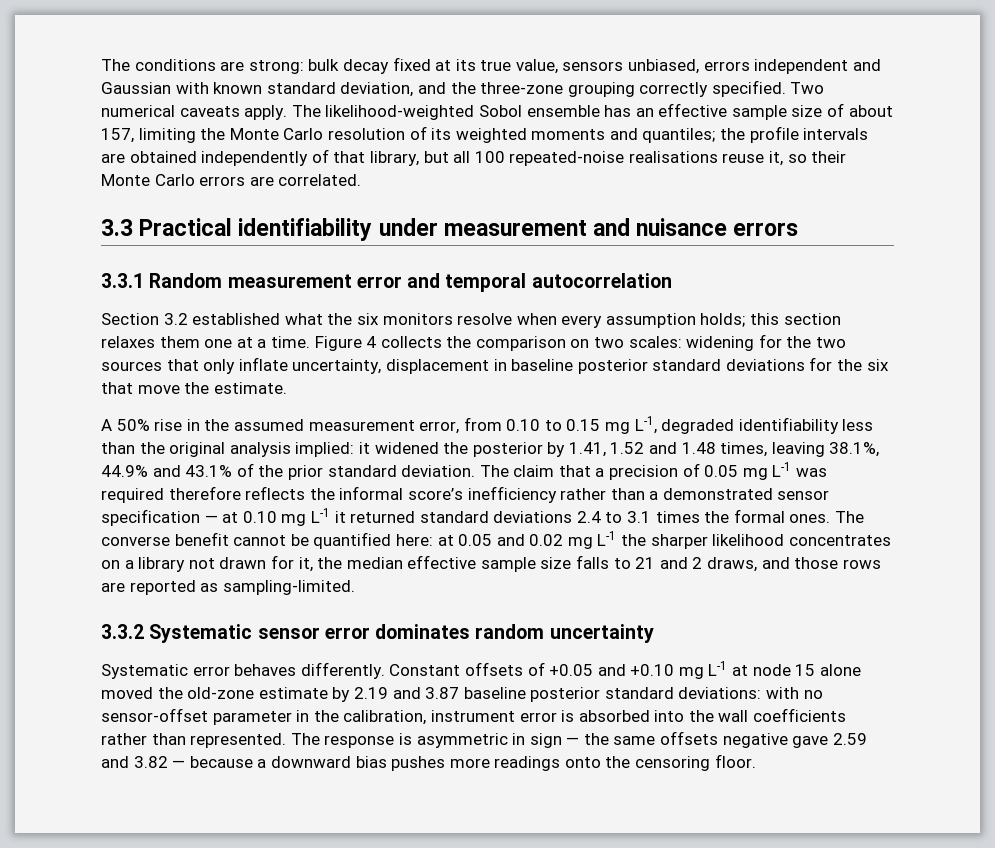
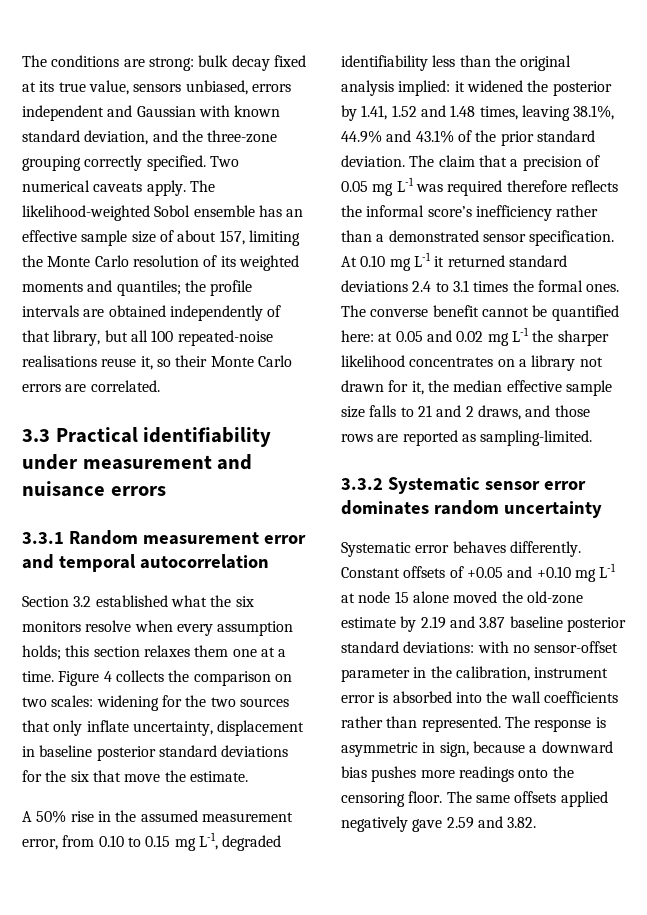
- The claim that a precision of 0.05 mg L-1 was required therefore reflects the informal score’s inefficiency rather than a demonstrated sensor specification — at 0.10 mg L-1 it returned standard deviations 2.4 to 3.1 times the formal ones.
+ The claim that a precision of 0.05 mg L-1 was required therefore reflects the informal score’s inefficiency rather than a demonstrated sensor specification. At 0.10 mg L-1 it returned standard deviations 2.4 to 3.1 times the formal ones.
- The response is asymmetric in sign — the same offsets negative gave 2.59 and 3.82 — because a downward bias pushes more readings onto the censoring floor.
+ The response is asymmetric in sign, because a downward bias pushes more readings onto the censoring floor.
+ The same offsets applied negatively gave 2.59 and 3.82.

